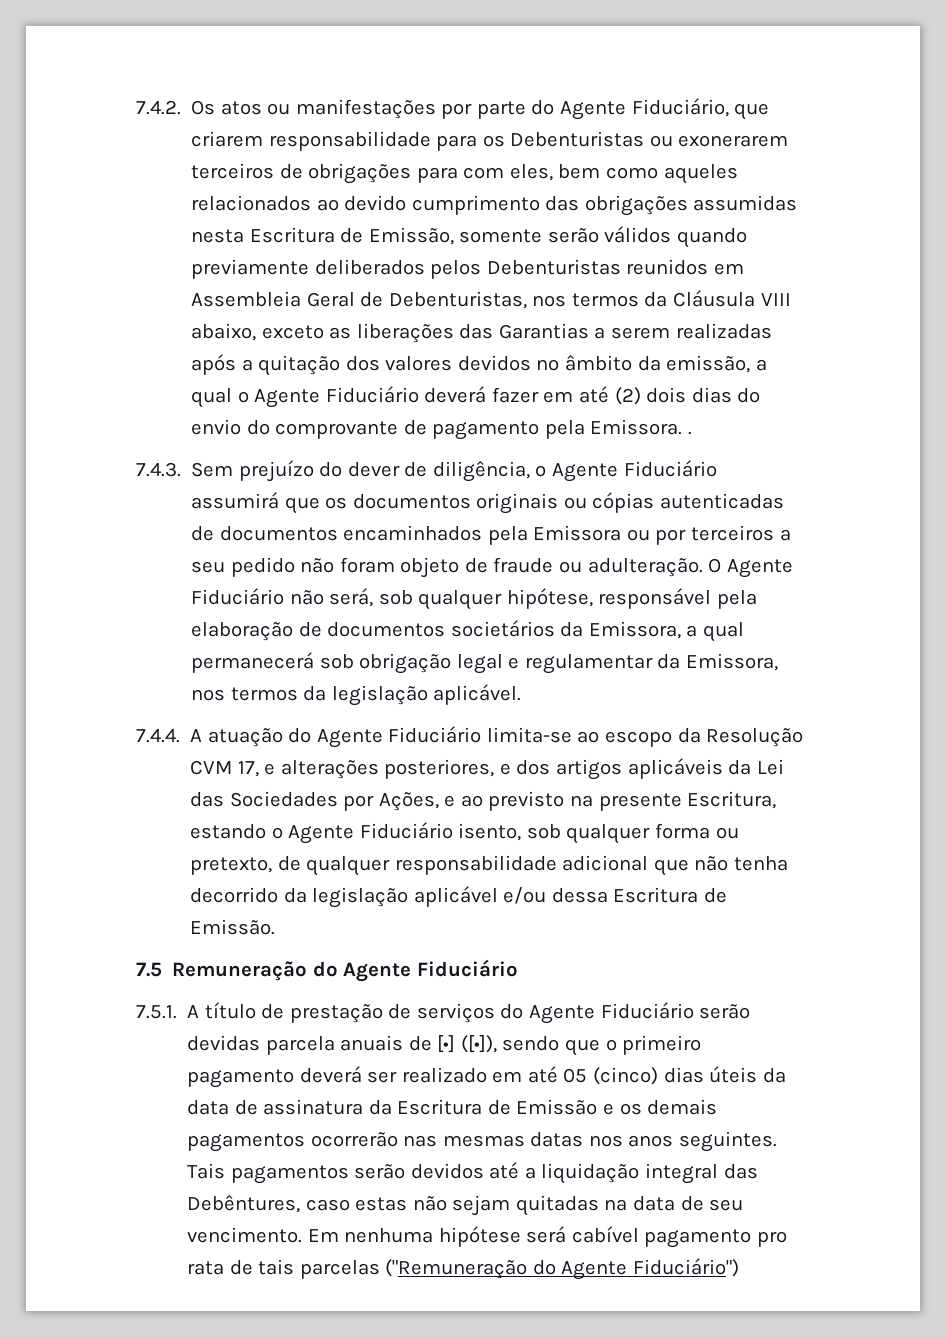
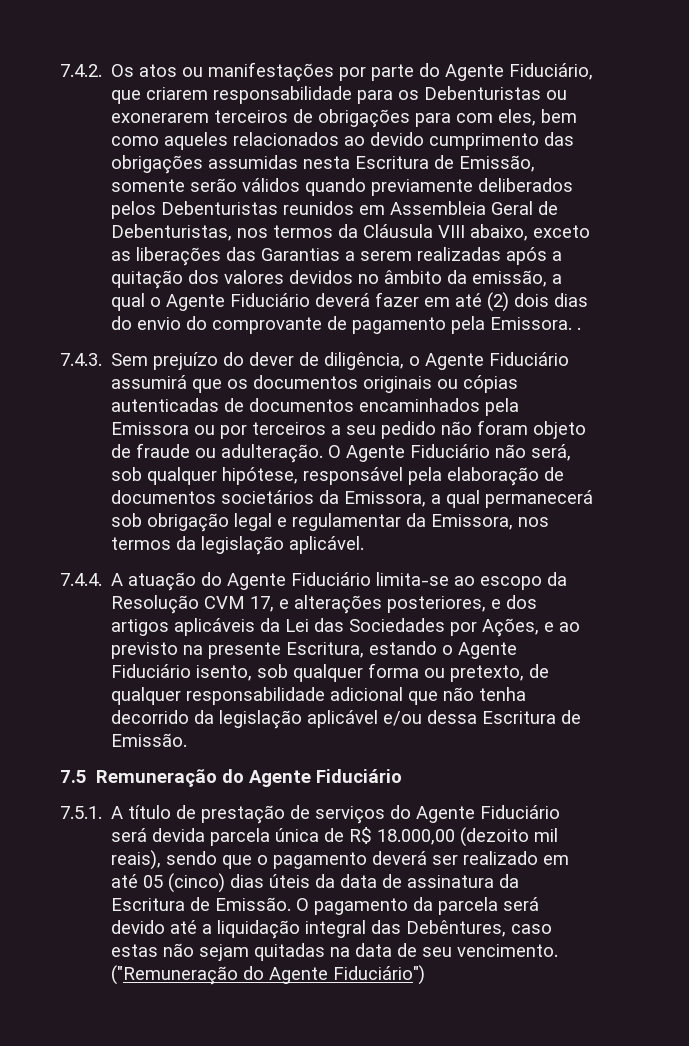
- 7.5.1. A título de prestação de serviços do Agente Fiduciário serão devidas parcela anuais de [•] ([•]), sendo que o primeiro pagamento deverá ser realizado em até 05 (cinco) dias úteis da data de assinatura da Escritura de Emissão e os demais pagamentos ocorrerão nas mesmas datas nos anos seguintes. Tais pagamentos serão devidos até a liquidação integral das Debêntures, caso estas não sejam quitadas na data de seu vencimento.
+ 7.5.1. A título de prestação de serviços do Agente Fiduciário será devida parcela única de R$ 18.000,00 (dezoito mil reais), sendo que o pagamento deverá ser realizado em até 05 (cinco) dias úteis da data de assinatura da Escritura de Emissão. O pagamento da parcela será devido até a liquidação integral das Debêntures, caso estas não sejam quitadas na data de seu vencimento.
- Em nenhuma hipótese será cabível pagamento pro rata de tais parcelas ("Remuneração do Agente Fiduciário")
+ ("Remuneração do Agente Fiduciário")

